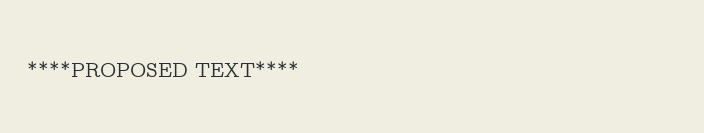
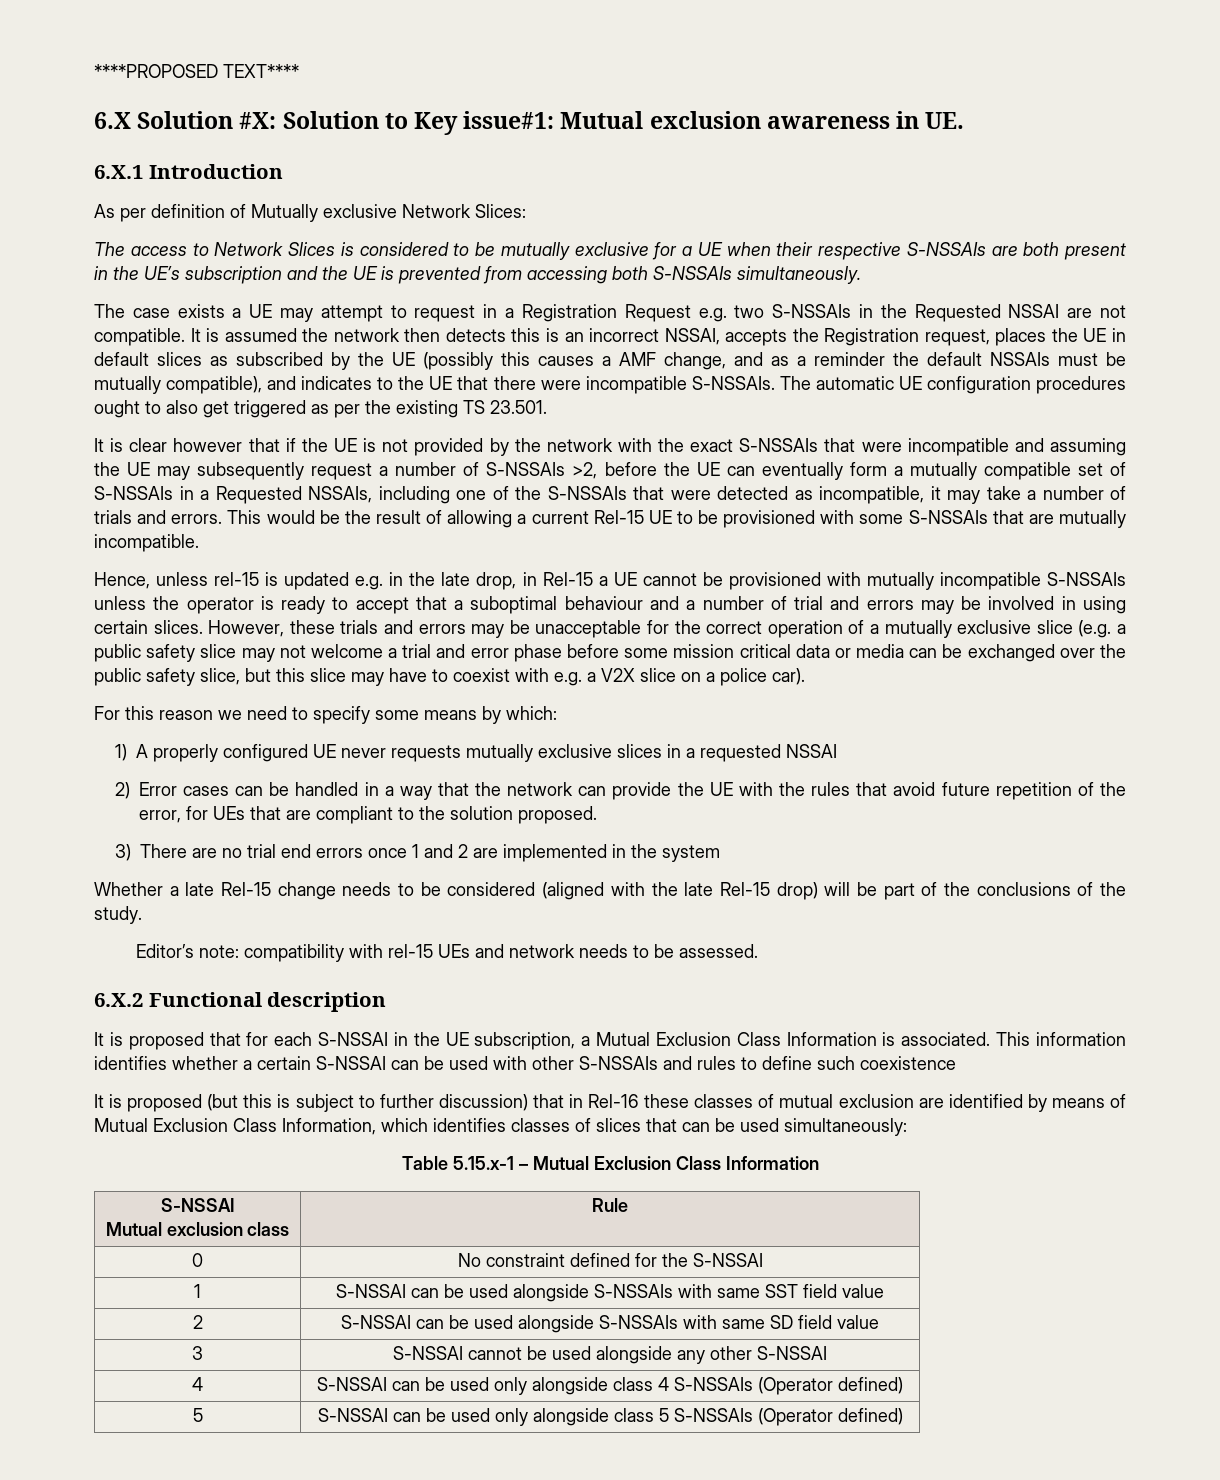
+ 6.X Solution #X: Solution to Key issue#1: Mutual exclusion awareness in UE.
+ 6.X.1 Introduction
+ As per definition of Mutually exclusive Network Slices:
+ The access to Network Slices is considered to be mutually exclusive for a UE when their respective S-NSSAIs are both present in the UE’s subscription and the UE is prevented from accessing both S-NSSAIs simultaneously.
+ The case exists a UE may attempt to request in a Registration Request e.g. two S-NSSAIs in the Requested NSSAI are not compatible. It is assumed the network then detects this is an incorrect NSSAI, accepts the Registration request, places the UE in default slices as subscribed by the UE (possibly this causes a AMF change, and as a reminder the default NSSAIs must be mutually compatible), and indicates to the UE that there were incompatible S-NSSAIs. The automatic UE configuration procedures ought to also get triggered as per the existing TS 23.501.
+ It is clear however that if the UE is not provided by the network with the exact S-NSSAIs that were incompatible and assuming the UE may subsequently request a number of S-NSSAIs >2, before the UE can eventually form a mutually compatible set of S-NSSAIs in a Requested NSSAIs, including one of the S-NSSAIs that were detected as incompatible, it may take a number of trials and errors. This would be the result of allowing a current Rel-15 UE to be provisioned with some S-NSSAIs that are mutually incompatible.
+ Hence, unless rel-15 is updated e.g. in the late drop, in Rel-15 a UE cannot be provisioned with mutually incompatible S-NSSAIs unless the operator is ready to accept that a suboptimal behaviour and a number of trial and errors may be involved in using certain slices. However, these trials and errors may be unacceptable for the correct operation of a mutually exclusive slice (e.g. a public safety slice may not welcome a trial and error phase before some mission critical data or media can be exchanged over the public safety slice, but this slice may have to coexist with e.g. a V2X slice on a police car).
+ For this reason we need to specify some means by which:
+ 1) A properly configured UE never requests mutually exclusive slices in a requested NSSAI
+ 2) Error cases can be handled in a way that the network can provide the UE with the rules that avoid future repetition of the error, for UEs that are compliant to the solution proposed.
+ 3) There are no trial end errors once 1 and 2 are implemented in the system
+ Whether a late Rel-15 change needs to be considered (aligned with the late Rel-15 drop) will be part of the conclusions of the study.
+ Editor’s note: compatibility with rel-15 UEs and network needs to be assessed.
+ 6.X.2 Functional description
+ It is proposed that for each S-NSSAI in the UE subscription, a Mutual Exclusion Class Information is associated. This information identifies whether a certain S-NSSAI can be used with other S-NSSAIs and rules to define such coexistence
+ It is proposed (but this is subject to further discussion) that in Rel-16 these classes of mutual exclusion are identified by means of Mutual Exclusion Class Information, which identifies classes of slices that can be used simultaneously:
+ Table 5.15.x-1 – Mutual Exclusion Class Information
+ S-NSSAI
+ Mutual exclusion class | Rule
+ 0 | No constraint defined for the S-NSSAI
+ 1 | S-NSSAI can be used alongside S-NSSAIs with same SST field value
+ 2 | S-NSSAI can be used alongside S-NSSAIs with same SD field value
+ 3 | S-NSSAI cannot be used alongside any other S-NSSAI
+ 4 | S-NSSAI can be used only alongside class 4 S-NSSAIs (Operator defined)
+ 5 | S-NSSAI can be used only alongside class 5 S-NSSAIs (Operator defined)

